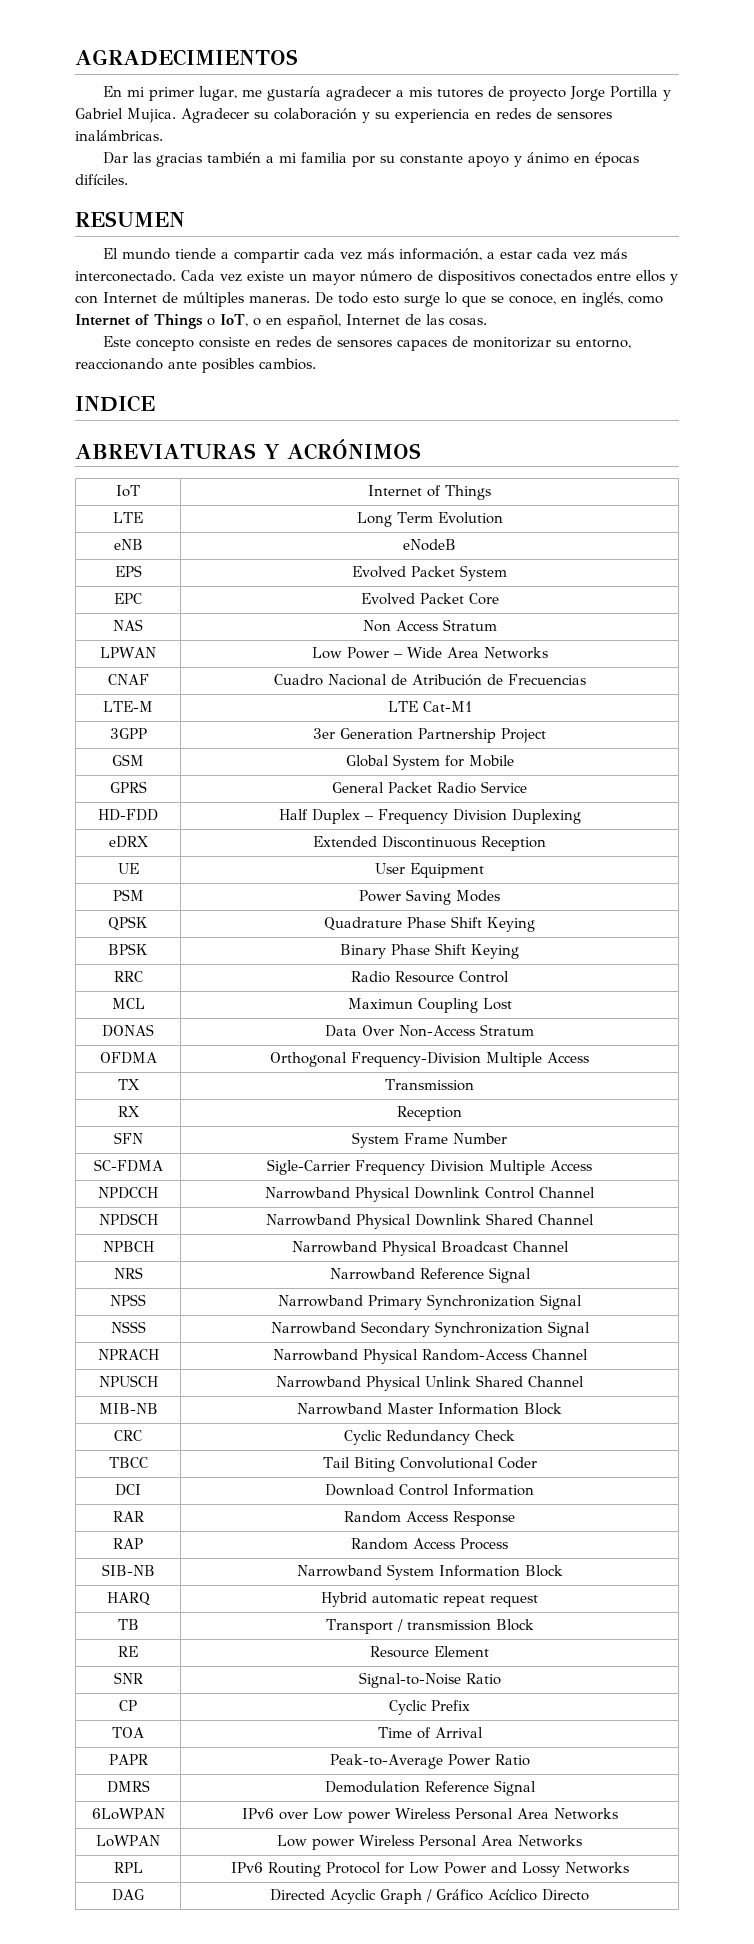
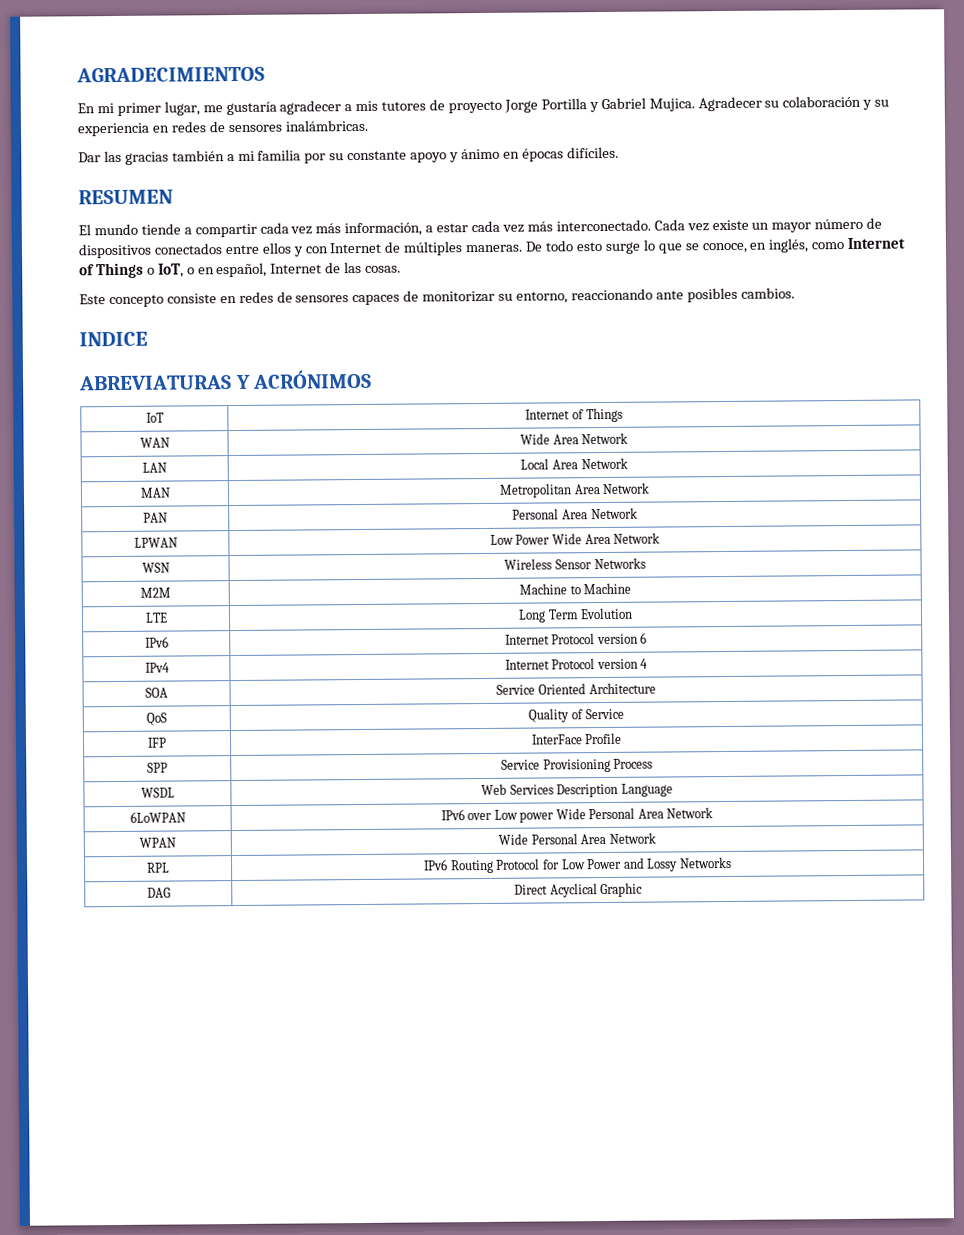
+ WAN | Wide Area Network
+ LAN | Local Area Network
+ MAN | Metropolitan Area Network
+ PAN | Personal Area Network
+ LPWAN | Low Power Wide Area Network
+ WSN | Wireless Sensor Networks
+ M2M | Machine to Machine
  LTE | Long Term Evolution
- eNB | eNodeB
- EPS | Evolved Packet System
- EPC | Evolved Packet Core
- NAS | Non Access Stratum
- LPWAN | Low Power – Wide Area Networks
- CNAF | Cuadro Nacional de Atribución de Frecuencias
- LTE-M | LTE Cat-M1
- 3GPP | 3er Generation Partnership Project
- GSM | Global System for Mobile
- GPRS | General Packet Radio Service
- HD-FDD | Half Duplex – Frequency Division Duplexing
- eDRX | Extended Discontinuous Reception
- UE | User Equipment
- PSM | Power Saving Modes
- QPSK | Quadrature Phase Shift Keying
- BPSK | Binary Phase Shift Keying
- RRC | Radio Resource Control
- MCL | Maximun Coupling Lost
- DONAS | Data Over Non-Access Stratum
- OFDMA | Orthogonal Frequency-Division Multiple Access
- TX | Transmission
- RX | Reception
- SFN | System Frame Number
- SC-FDMA | Sigle-Carrier Frequency Division Multiple Access
- NPDCCH | Narrowband Physical Downlink Control Channel
- NPDSCH | Narrowband Physical Downlink Shared Channel
- NPBCH | Narrowband Physical Broadcast Channel
- NRS | Narrowband Reference Signal
- NPSS | Narrowband Primary Synchronization Signal
- NSSS | Narrowband Secondary Synchronization Signal
- NPRACH | Narrowband Physical Random-Access Channel
- NPUSCH | Narrowband Physical Unlink Shared Channel
- MIB-NB | Narrowband Master Information Block
- CRC | Cyclic Redundancy Check
- TBCC | Tail Biting Convolutional Coder
- DCI | Download Control Information
- RAR | Random Access Response
- RAP | Random Access Process
- SIB-NB | Narrowband System Information Block
- HARQ | Hybrid automatic repeat request
- TB | Transport / transmission Block
- RE | Resource Element
- SNR | Signal-to-Noise Ratio
- CP | Cyclic Prefix
- TOA | Time of Arrival
- PAPR | Peak-to-Average Power Ratio
- DMRS | Demodulation Reference Signal
+ IPv6 | Internet Protocol version 6
+ IPv4 | Internet Protocol version 4
+ SOA | Service Oriented Architecture
+ QoS | Quality of Service
+ IFP | InterFace Profile
+ SPP | Service Provisioning Process
+ WSDL | Web Services Description Language
- 6LoWPAN | IPv6 over Low power Wireless Personal Area Networks
- LoWPAN | Low power Wireless Personal Area Networks
+ 6LoWPAN | IPv6 over Low power Wide Personal Area Network
+ WPAN | Wide Personal Area Network
- DAG | Directed Acyclic Graph / Gráfico Acíclico Directo
+ DAG | Direct Acyclical Graphic

